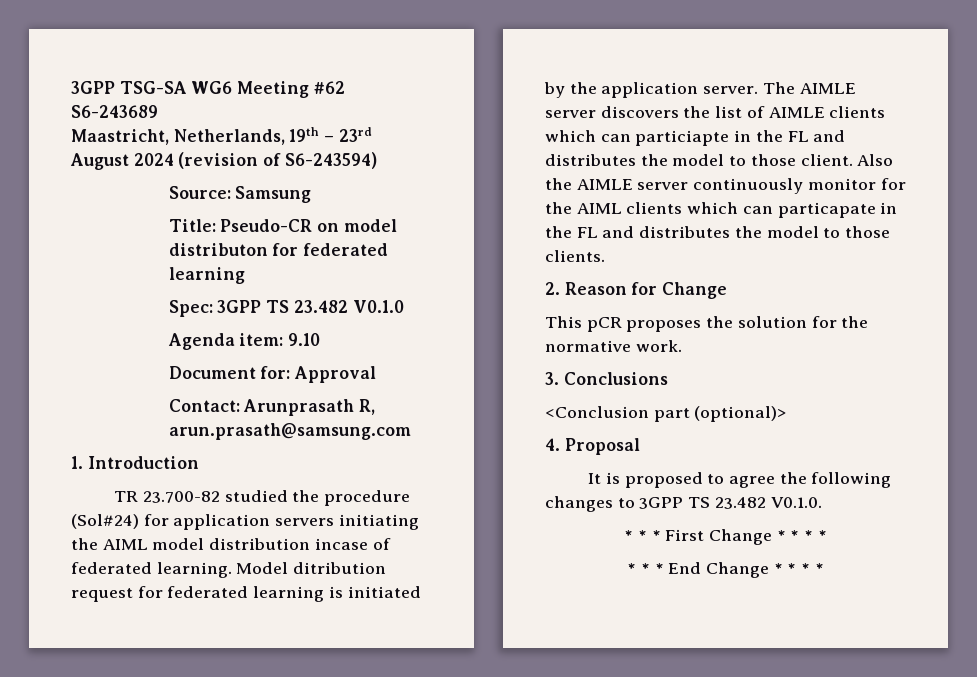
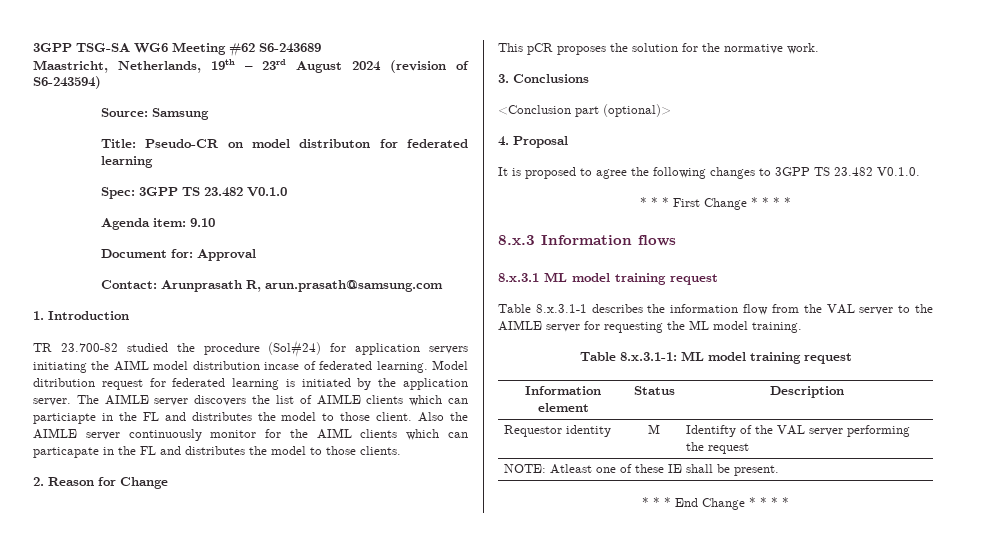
+ 8.x.3 Information flows
+ 8.x.3.1 ML model training request
+ Table 8.x.3.1-1 describes the information flow from the VAL server to the AIMLE server for requesting the ML model training.
+ Table 8.x.3.1-1: ML model training request
+ Information element | Status | Description
+ Requestor identity | M | Identifty of the VAL server performing the request
+ NOTE: Atleast one of these IE shall be present.

